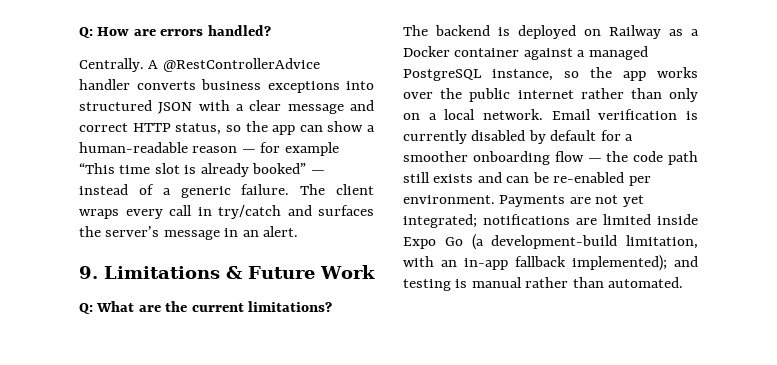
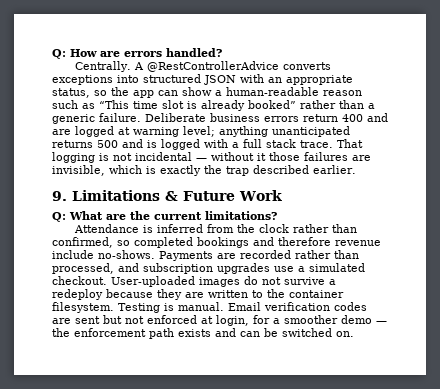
- A @RestControllerAdvice handler converts business exceptions into structured JSON with a clear message and correct HTTP status, so the app can show a human-readable reason — for example “This time slot is already booked” — instead of a generic failure. The client wraps every call in try/catch and surfaces the server’s message in an alert.
+ A @RestControllerAdvice converts exceptions into structured JSON with an appropriate status, so the app can show a human-readable reason such as “This time slot is already booked” rather than a generic failure. Deliberate business errors return 400 and are logged at warning level; anything unanticipated returns 500 and is logged with a full stack trace. That logging is not incidental — without it those failures are invisible, which is exactly the trap described earlier.
- The backend is deployed on Railway as a Docker container against a managed PostgreSQL instance, so the app works over the public internet rather than only on a local network. Email verification is currently disabled by default for a smoother onboarding flow — the code path still exists and can be re-enabled per environment. Payments are not yet integrated; notifications are limited inside Expo Go (a development-build limitation, with an in-app fallback implemented); and testing is manual rather than automated.
+ Attendance is inferred from the clock rather than confirmed, so completed bookings and therefore revenue include no-shows. Payments are recorded rather than processed, and subscription upgrades use a simulated checkout. User-uploaded images do not survive a redeploy because they are written to the container filesystem. Testing is manual. Email verification codes are sent but not enforced at login, for a smoother demo — the enforcement path exists and can be switched on.

